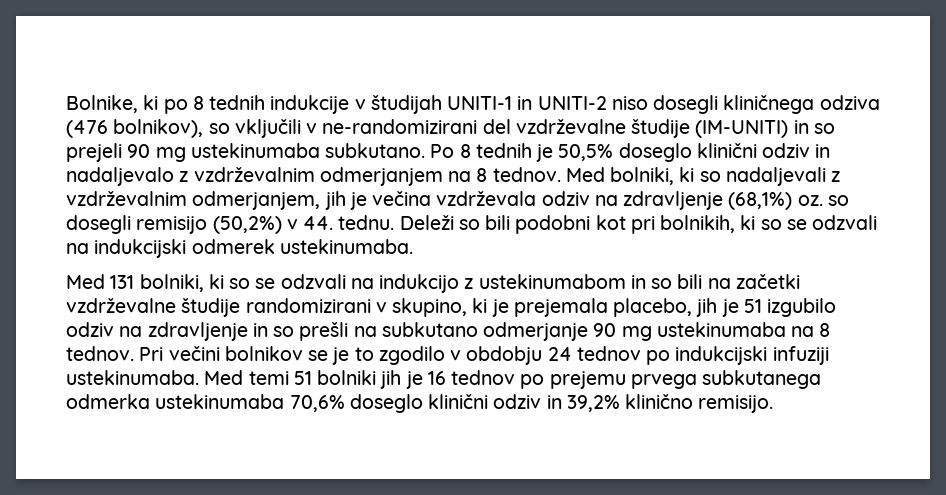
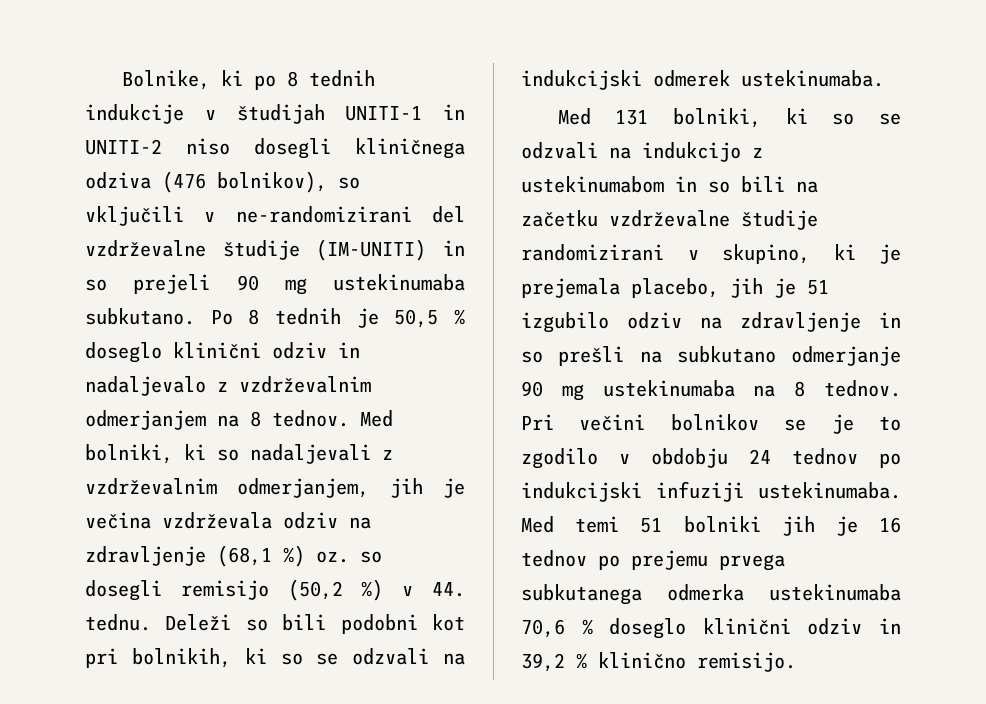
- Po 8 tednih je 50,5% doseglo klinični odziv in nadaljevalo z vzdrževalnim odmerjanjem na 8 tednov.
+ Po 8 tednih je 50,5 % doseglo klinični odziv in nadaljevalo z vzdrževalnim odmerjanjem na 8 tednov.
- Med bolniki, ki so nadaljevali z vzdrževalnim odmerjanjem, jih je večina vzdrževala odziv na zdravljenje (68,1%) oz. so dosegli remisijo (50,2%) v 44. tednu.
+ Med bolniki, ki so nadaljevali z vzdrževalnim odmerjanjem, jih je večina vzdrževala odziv na zdravljenje (68,1 %) oz. so dosegli remisijo (50,2 %) v 44. tednu.
- Med 131 bolniki, ki so se odzvali na indukcijo z ustekinumabom in so bili na začetki vzdrževalne študije randomizirani v skupino, ki je prejemala placebo, jih je 51 izgubilo odziv na zdravljenje in so prešli na subkutano odmerjanje 90 mg ustekinumaba na 8 tednov.
+ Med 131 bolniki, ki so se odzvali na indukcijo z ustekinumabom in so bili na začetku vzdrževalne študije randomizirani v skupino, ki je prejemala placebo, jih je 51 izgubilo odziv na zdravljenje in so prešli na subkutano odmerjanje 90 mg ustekinumaba na 8 tednov.
- Med temi 51 bolniki jih je 16 tednov po prejemu prvega subkutanega odmerka ustekinumaba 70,6% doseglo klinični odziv in 39,2% klinično remisijo.
+ Med temi 51 bolniki jih je 16 tednov po prejemu prvega subkutanega odmerka ustekinumaba 70,6 % doseglo klinični odziv in 39,2 % klinično remisijo.

